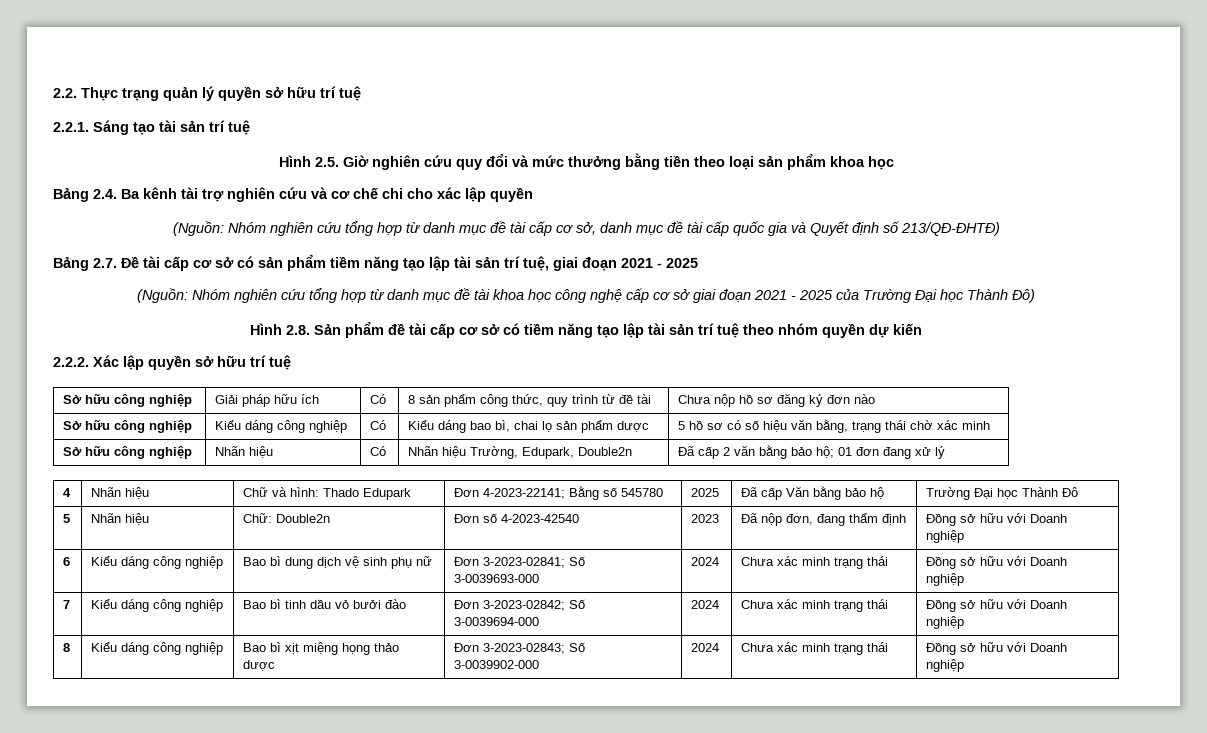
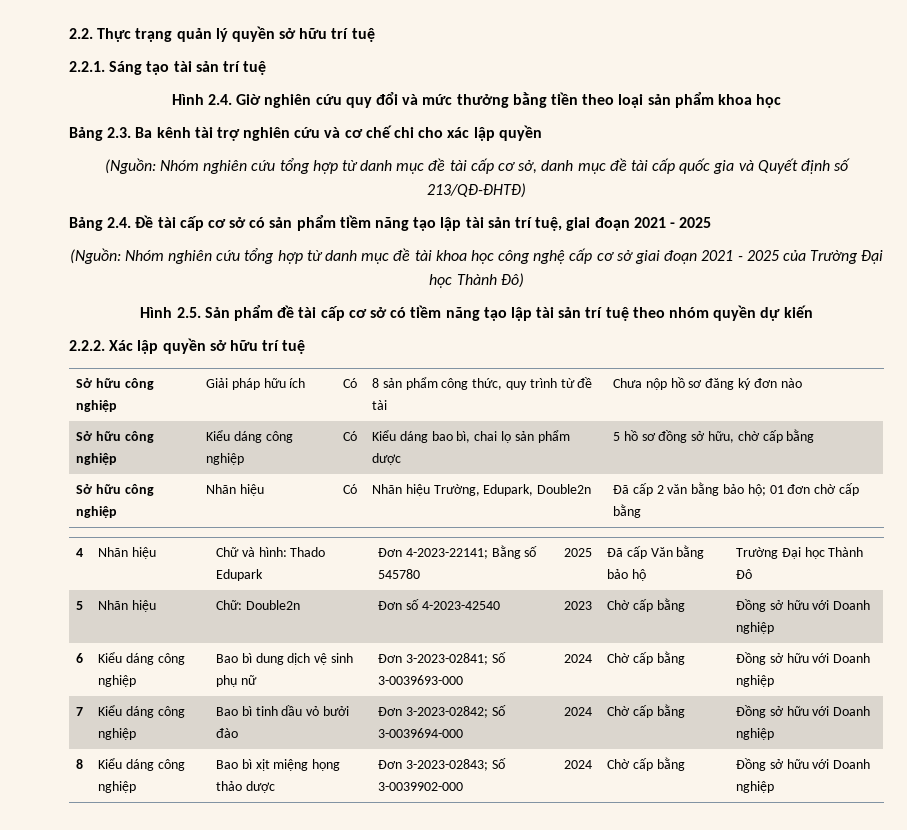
- Hình 2.5. Giờ nghiên cứu quy đổi và mức thưởng bằng tiền theo loại sản phẩm khoa học
+ Hình 2.4. Giờ nghiên cứu quy đổi và mức thưởng bằng tiền theo loại sản phẩm khoa học
- Bảng 2.4. Ba kênh tài trợ nghiên cứu và cơ chế chi cho xác lập quyền
+ Bảng 2.3. Ba kênh tài trợ nghiên cứu và cơ chế chi cho xác lập quyền
- Bảng 2.7. Đề tài cấp cơ sở có sản phẩm tiềm năng tạo lập tài sản trí tuệ, giai đoạn 2021 - 2025
+ Bảng 2.4. Đề tài cấp cơ sở có sản phẩm tiềm năng tạo lập tài sản trí tuệ, giai đoạn 2021 - 2025
- Hình 2.8. Sản phẩm đề tài cấp cơ sở có tiềm năng tạo lập tài sản trí tuệ theo nhóm quyền dự kiến
+ Hình 2.5. Sản phẩm đề tài cấp cơ sở có tiềm năng tạo lập tài sản trí tuệ theo nhóm quyền dự kiến
- Sở hữu công nghiệp | Kiểu dáng công nghiệp | Có | Kiểu dáng bao bì, chai lọ sản phẩm dược | 5 hồ sơ có số hiệu văn bằng, trạng thái chờ xác minh
+ Sở hữu công nghiệp | Kiểu dáng công nghiệp | Có | Kiểu dáng bao bì, chai lọ sản phẩm dược | 5 hồ sơ đồng sở hữu, chờ cấp bằng
- Sở hữu công nghiệp | Nhãn hiệu | Có | Nhãn hiệu Trường, Edupark, Double2n | Đã cấp 2 văn bằng bảo hộ; 01 đơn đang xử lý
+ Sở hữu công nghiệp | Nhãn hiệu | Có | Nhãn hiệu Trường, Edupark, Double2n | Đã cấp 2 văn bằng bảo hộ; 01 đơn chờ cấp bằng
- 5 | Nhãn hiệu | Chữ: Double2n | Đơn số 4-2023-42540 | 2023 | Đã nộp đơn, đang thẩm định | Đồng sở hữu với Doanh nghiệp
+ 5 | Nhãn hiệu | Chữ: Double2n | Đơn số 4-2023-42540 | 2023 | Chờ cấp bằng | Đồng sở hữu với Doanh nghiệp
- 6 | Kiểu dáng công nghiệp | Bao bì dung dịch vệ sinh phụ nữ | Đơn 3-2023-02841; Số 3-0039693-000 | 2024 | Chưa xác minh trạng thái | Đồng sở hữu với Doanh nghiệp
+ 6 | Kiểu dáng công nghiệp | Bao bì dung dịch vệ sinh phụ nữ | Đơn 3-2023-02841; Số 3-0039693-000 | 2024 | Chờ cấp bằng | Đồng sở hữu với Doanh nghiệp
- 7 | Kiểu dáng công nghiệp | Bao bì tinh dầu vỏ bưởi đào | Đơn 3-2023-02842; Số 3-0039694-000 | 2024 | Chưa xác minh trạng thái | Đồng sở hữu với Doanh nghiệp
+ 7 | Kiểu dáng công nghiệp | Bao bì tinh dầu vỏ bưởi đào | Đơn 3-2023-02842; Số 3-0039694-000 | 2024 | Chờ cấp bằng | Đồng sở hữu với Doanh nghiệp
- 8 | Kiểu dáng công nghiệp | Bao bì xịt miệng họng thảo dược | Đơn 3-2023-02843; Số 3-0039902-000 | 2024 | Chưa xác minh trạng thái | Đồng sở hữu với Doanh nghiệp
+ 8 | Kiểu dáng công nghiệp | Bao bì xịt miệng họng thảo dược | Đơn 3-2023-02843; Số 3-0039902-000 | 2024 | Chờ cấp bằng | Đồng sở hữu với Doanh nghiệp

